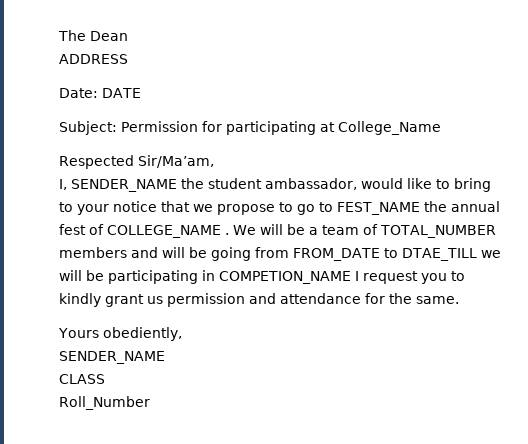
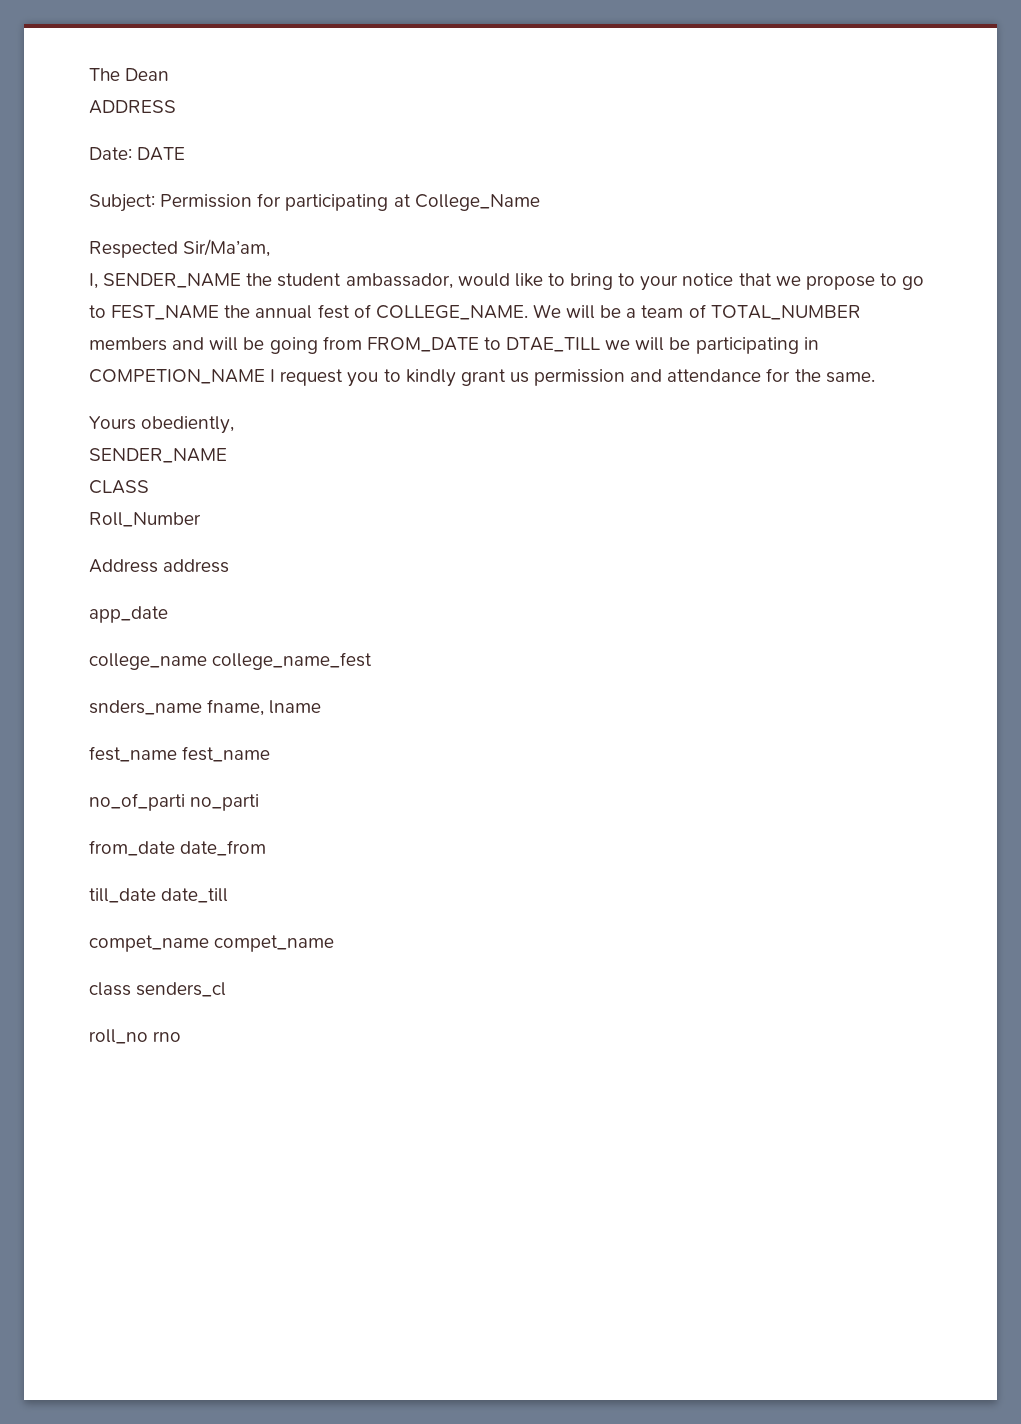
- I, SENDER_NAME the student ambassador, would like to bring to your notice that we propose to go to FEST_NAME the annual fest of COLLEGE_NAME .
+ I, SENDER_NAME the student ambassador, would like to bring to your notice that we propose to go to FEST_NAME the annual fest of COLLEGE_NAME.
+ Address address
+ app_date
+ college_name college_name_fest
+ snders_name fname, lname
+ fest_name fest_name
+ no_of_parti no_parti
+ from_date date_from
+ till_date date_till
+ compet_name compet_name
+ class senders_cl
+ roll_no rno

